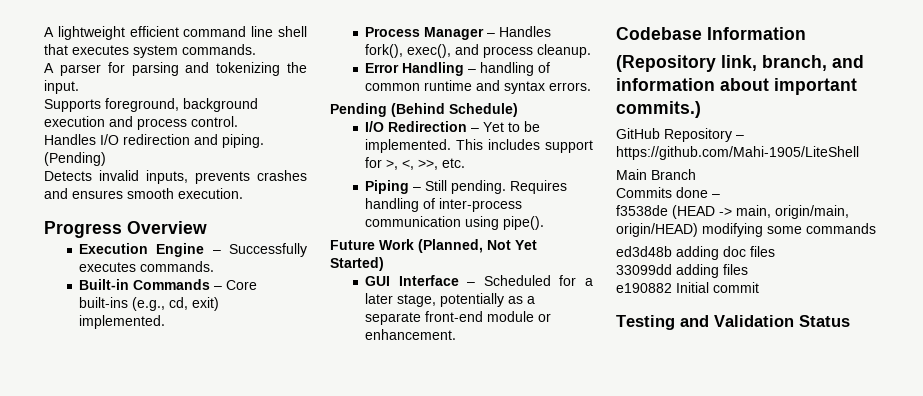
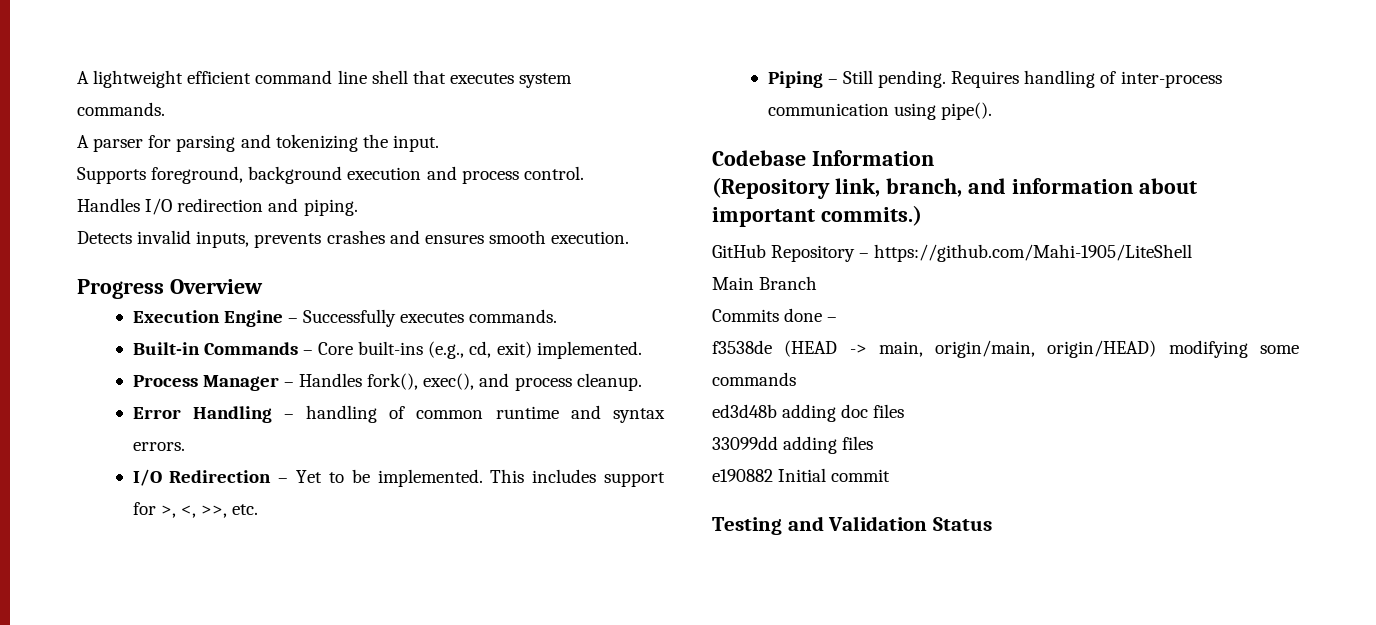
- (Pending)
- Pending (Behind Schedule)
- Future Work (Planned, Not Yet Started)
- GUI Interface – Scheduled for a later stage, potentially as a separate front-end module or enhancement.

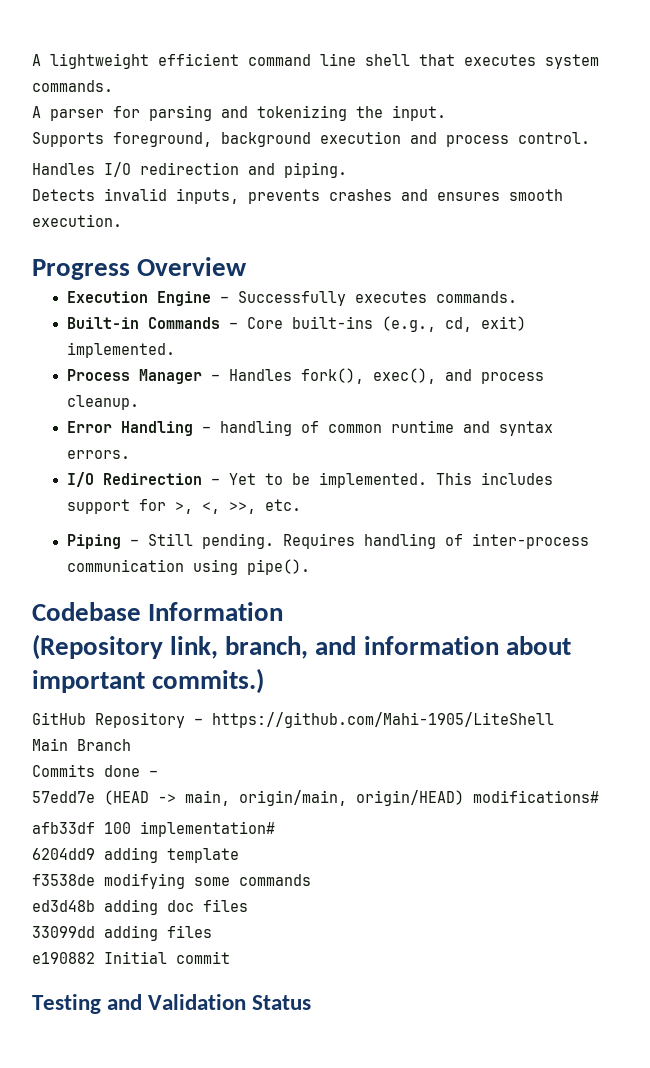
- f3538de (HEAD -> main, origin/main, origin/HEAD) modifying some commands
+ 57edd7e (HEAD -> main, origin/main, origin/HEAD) modifications#
+ afb33df 100 implementation#
+ 6204dd9 adding template
+ f3538de modifying some commands

